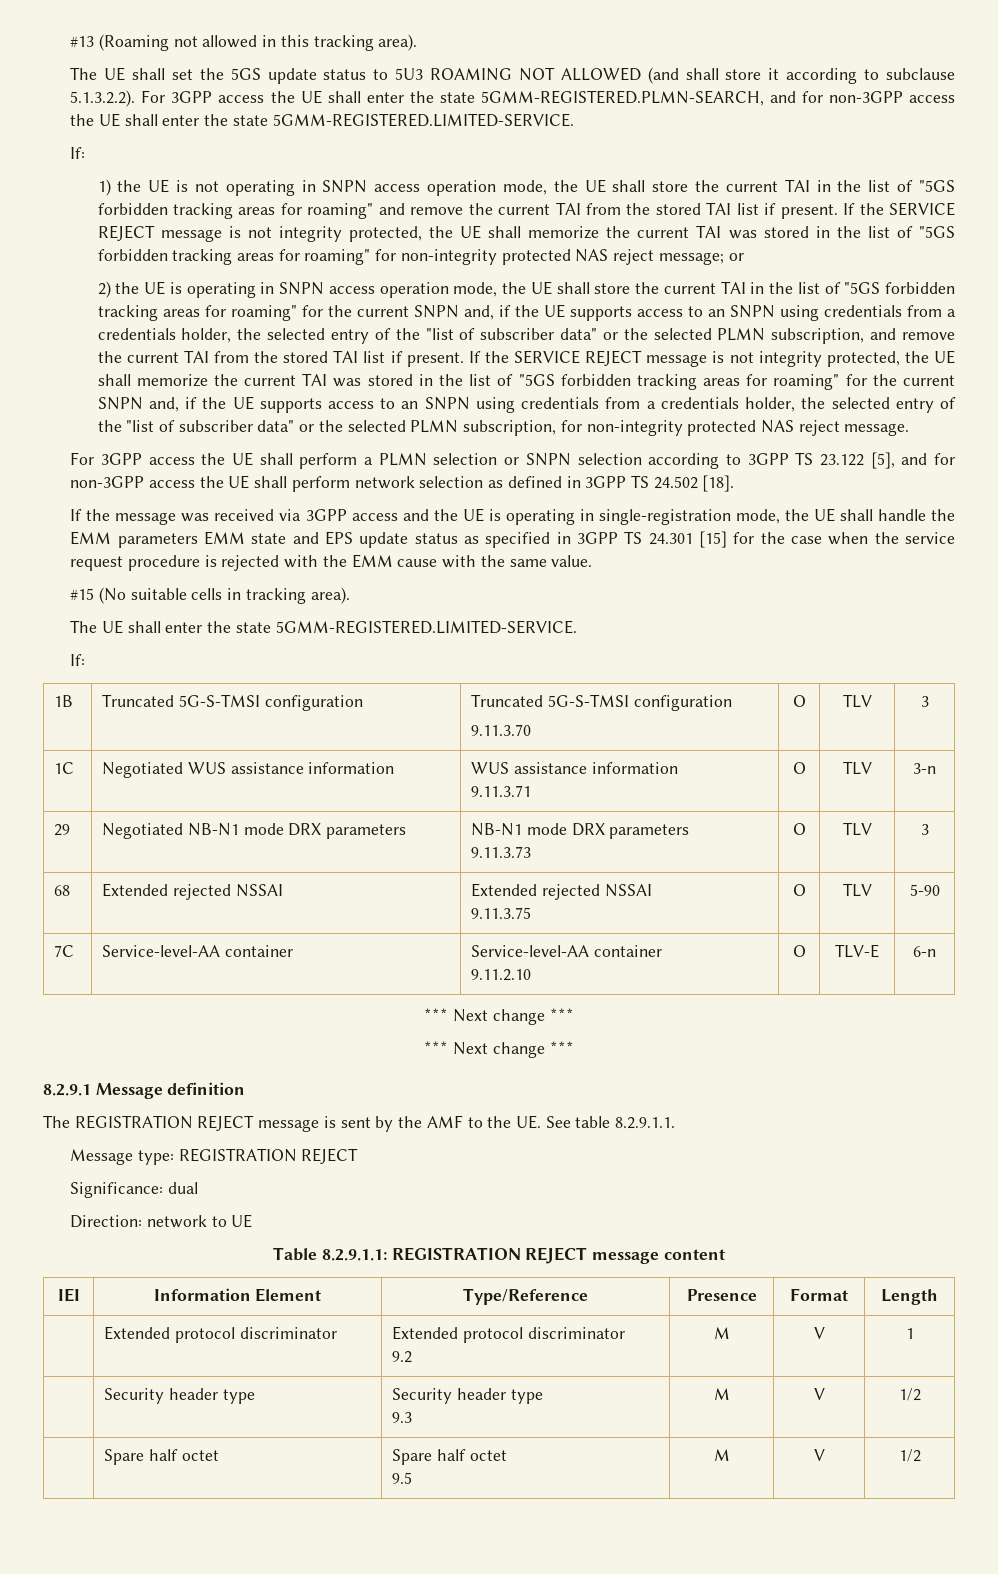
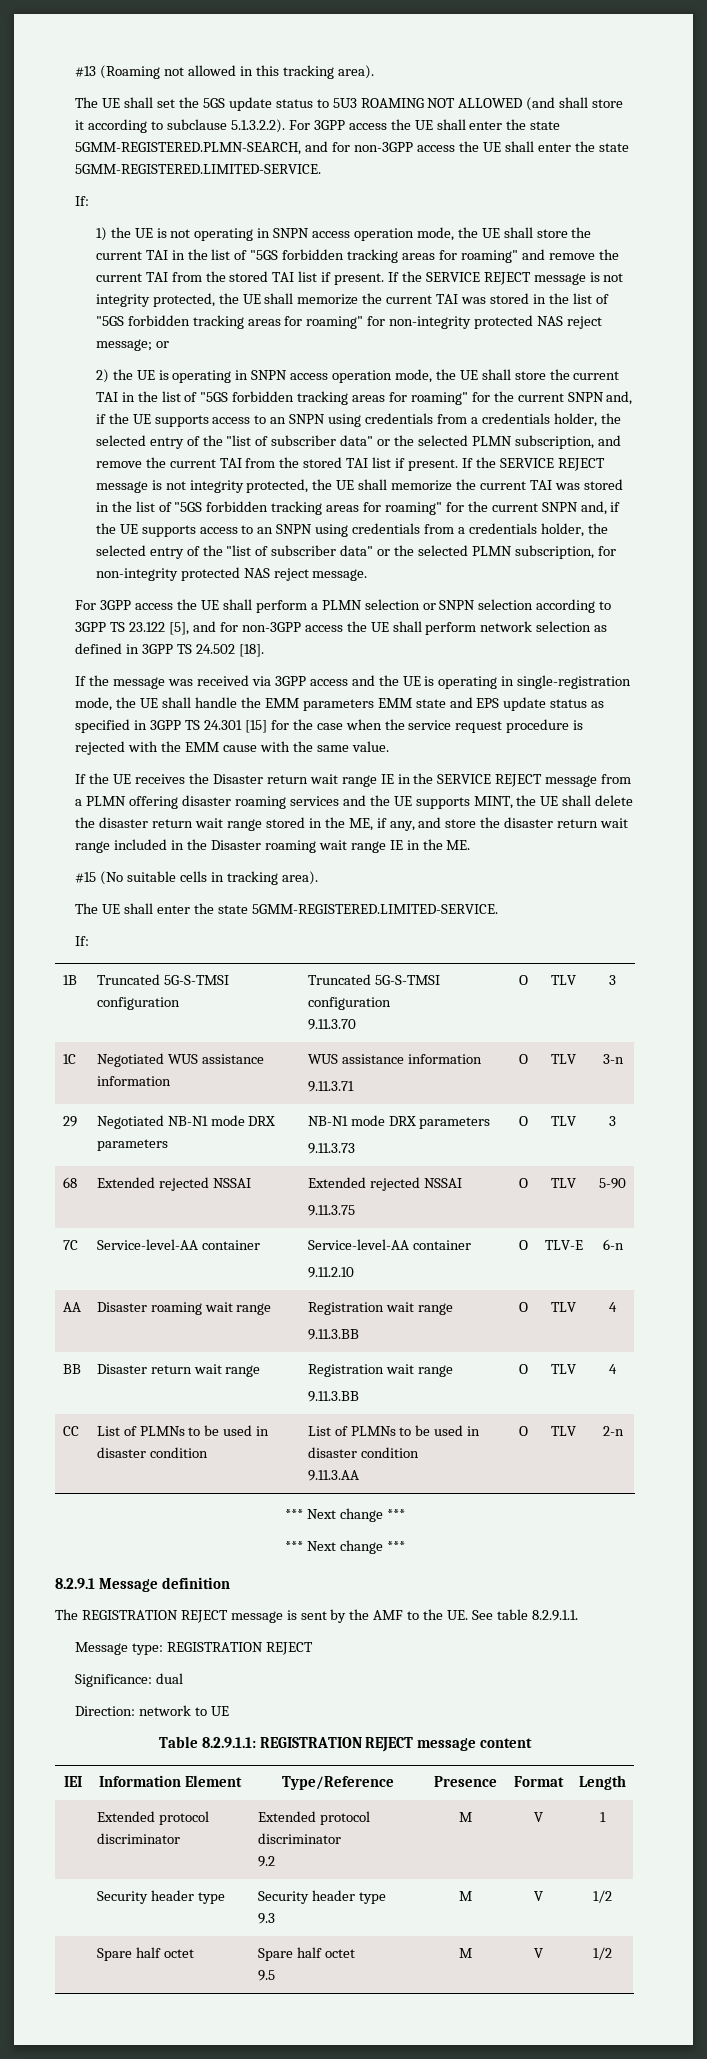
+ If the UE receives the Disaster return wait range IE in the SERVICE REJECT message from a PLMN offering disaster roaming services and the UE supports MINT, the UE shall delete the disaster return wait range stored in the ME, if any, and store the disaster return wait range included in the Disaster roaming wait range IE in the ME.
+ AA | Disaster roaming wait range | Registration wait range
+ 9.11.3.BB | O | TLV | 4
+ BB | Disaster return wait range | Registration wait range
+ 9.11.3.BB | O | TLV | 4
+ CC | List of PLMNs to be used in disaster condition | List of PLMNs to be used in disaster condition
+ 9.11.3.AA | O | TLV | 2-n

